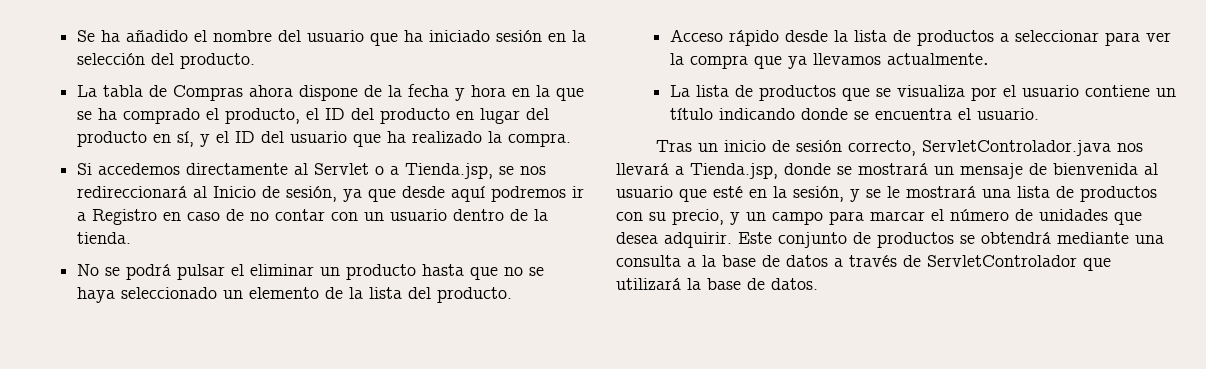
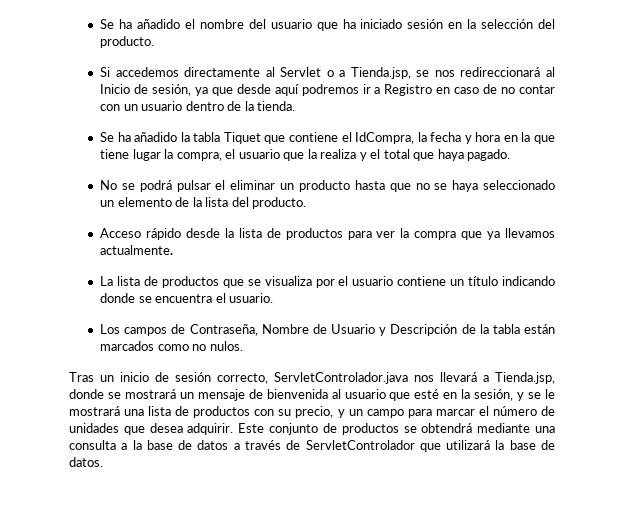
- La tabla de Compras ahora dispone de la fecha y hora en la que se ha comprado el producto, el ID del producto en lugar del producto en sí, y el ID del usuario que ha realizado la compra.
+ Se ha añadido la tabla Tiquet que contiene el IdCompra, la fecha y hora en la que tiene lugar la compra, el usuario que la realiza y el total que haya pagado.
- Acceso rápido desde la lista de productos a seleccionar para ver la compra que ya llevamos actualmente.
+ Acceso rápido desde la lista de productos para ver la compra que ya llevamos actualmente.
+ Los campos de Contraseña, Nombre de Usuario y Descripción de la tabla están marcados como no nulos.

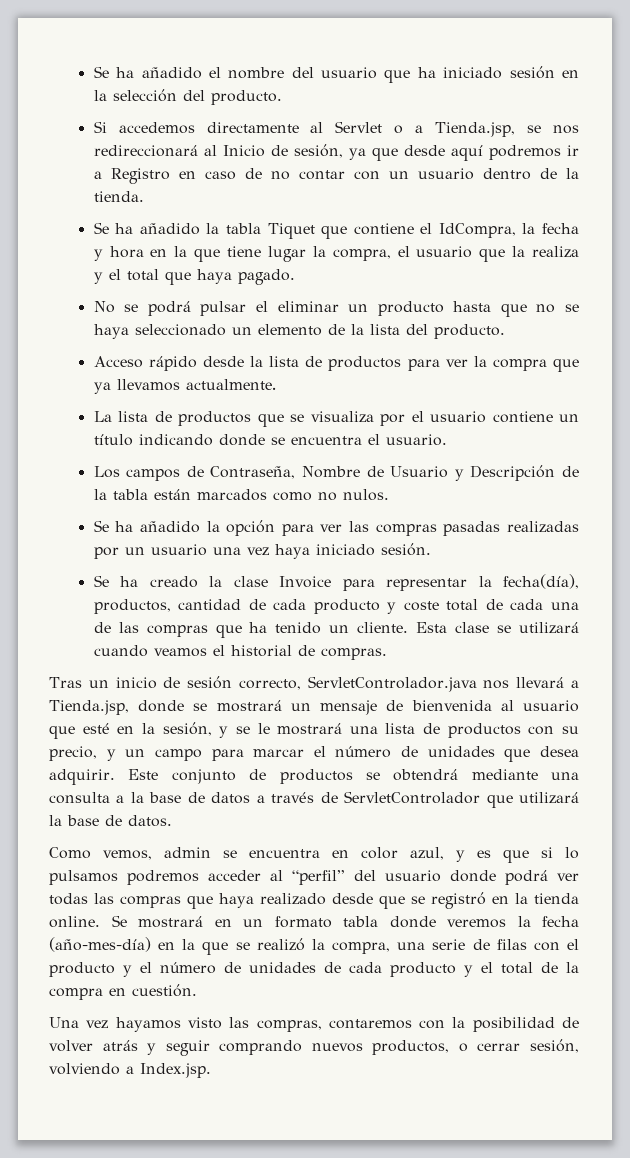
+ Se ha añadido la opción para ver las compras pasadas realizadas por un usuario una vez haya iniciado sesión.
+ Se ha creado la clase Invoice para representar la fecha(día), productos, cantidad de cada producto y coste total de cada una de las compras que ha tenido un cliente. Esta clase se utilizará cuando veamos el historial de compras.
+ Como vemos, admin se encuentra en color azul, y es que si lo pulsamos podremos acceder al “perfil” del usuario donde podrá ver todas las compras que haya realizado desde que se registró en la tienda online. Se mostrará en un formato tabla donde veremos la fecha (año-mes-día) en la que se realizó la compra, una serie de filas con el producto y el número de unidades de cada producto y el total de la compra en cuestión.
+ Una vez hayamos visto las compras, contaremos con la posibilidad de volver atrás y seguir comprando nuevos productos, o cerrar sesión, volviendo a Index.jsp.

